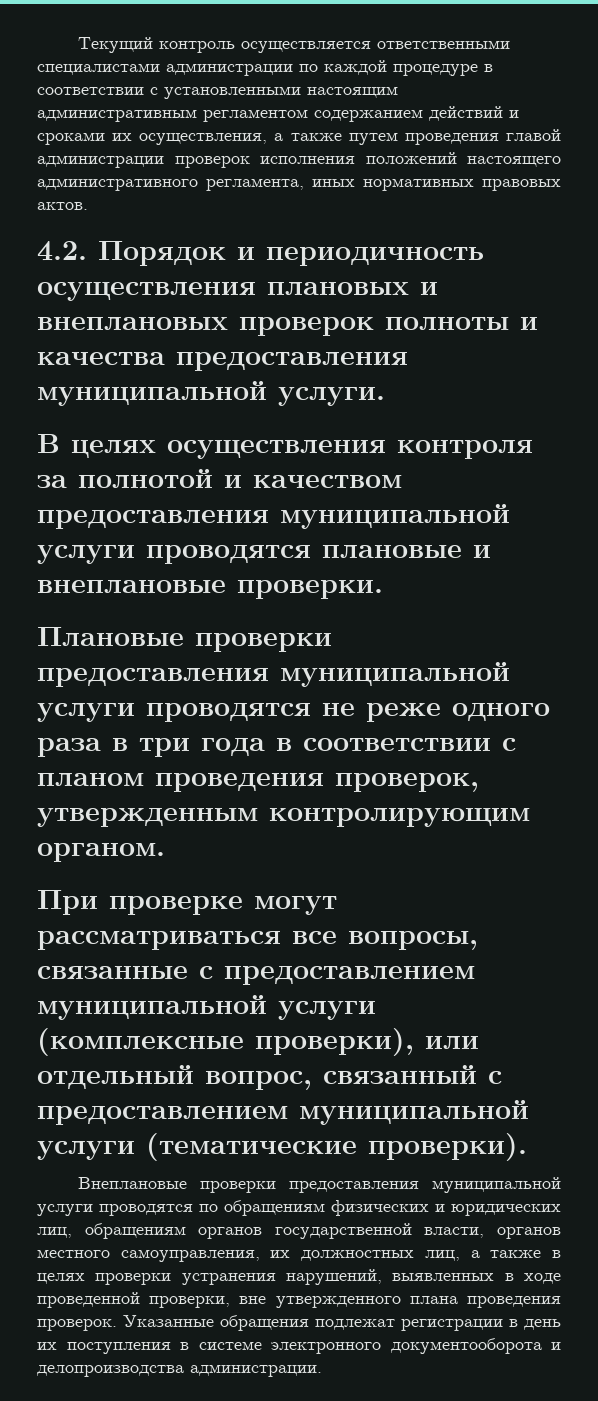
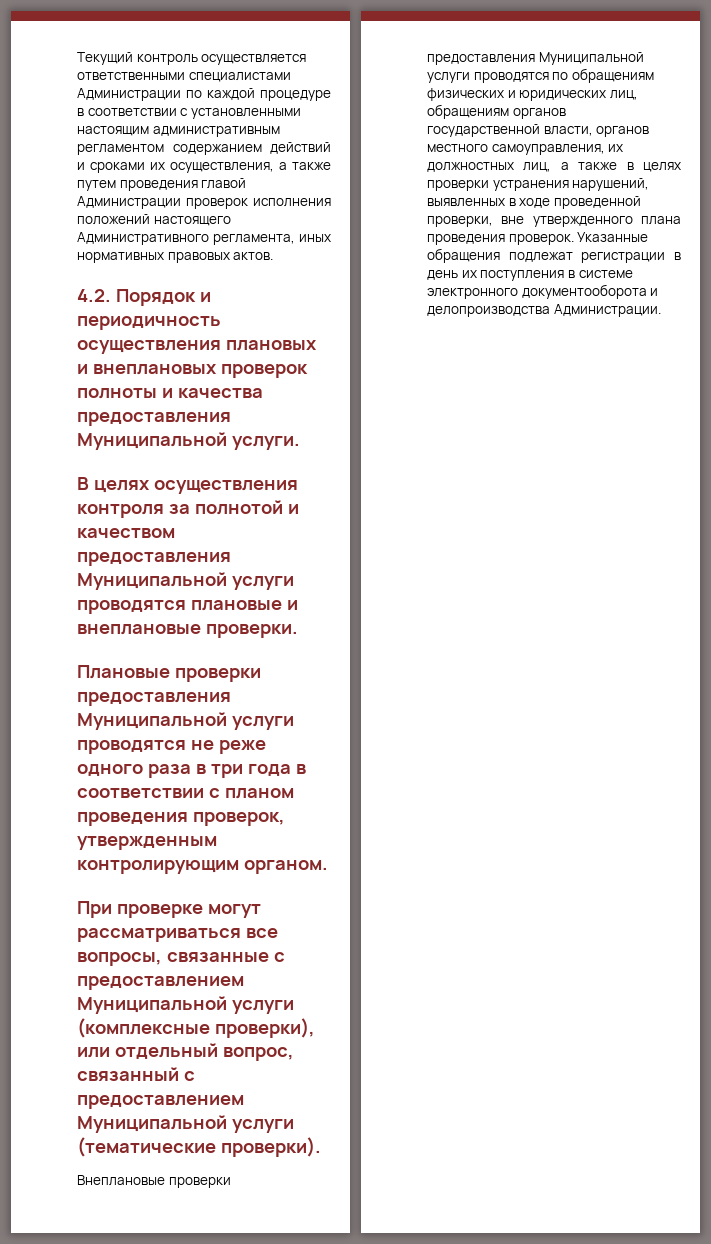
- Текущий контроль осуществляется ответственными специалистами администрации по каждой процедуре в соответствии с установленными настоящим административным регламентом содержанием действий и сроками их осуществления, а также путем проведения главой администрации проверок исполнения положений настоящего административного регламента, иных нормативных правовых актов.
+ Текущий контроль осуществляется ответственными специалистами Администрации по каждой процедуре в соответствии с установленными настоящим административным регламентом содержанием действий и сроками их осуществления, а также путем проведения главой Администрации проверок исполнения положений настоящего Административного регламента, иных нормативных правовых актов.
- 4.2. Порядок и периодичность осуществления плановых и внеплановых проверок полноты и качества предоставления муниципальной услуги.
+ 4.2. Порядок и периодичность осуществления плановых и внеплановых проверок полноты и качества предоставления Муниципальной услуги.
- В целях осуществления контроля за полнотой и качеством предоставления муниципальной услуги проводятся плановые и внеплановые проверки.
+ В целях осуществления контроля за полнотой и качеством предоставления Муниципальной услуги проводятся плановые и внеплановые проверки.
- Плановые проверки предоставления муниципальной услуги проводятся не реже одного раза в три года в соответствии с планом проведения проверок, утвержденным контролирующим органом.
+ Плановые проверки предоставления Муниципальной услуги проводятся не реже одного раза в три года в соответствии с планом проведения проверок, утвержденным контролирующим органом.
- При проверке могут рассматриваться все вопросы, связанные с предоставлением муниципальной услуги (комплексные проверки), или отдельный вопрос, связанный с предоставлением муниципальной услуги (тематические проверки).
+ При проверке могут рассматриваться все вопросы, связанные с предоставлением Муниципальной услуги (комплексные проверки), или отдельный вопрос, связанный с предоставлением Муниципальной услуги (тематические проверки).
- Внеплановые проверки предоставления муниципальной услуги проводятся по обращениям физических и юридических лиц, обращениям органов государственной власти, органов местного самоуправления, их должностных лиц, а также в целях проверки устранения нарушений, выявленных в ходе проведенной проверки, вне утвержденного плана проведения проверок.
+ Внеплановые проверки предоставления Муниципальной услуги проводятся по обращениям физических и юридических лиц, обращениям органов государственной власти, органов местного самоуправления, их должностных лиц, а также в целях проверки устранения нарушений, выявленных в ходе проведенной проверки, вне утвержденного плана проведения проверок.
- Указанные обращения подлежат регистрации в день их поступления в системе электронного документооборота и делопроизводства администрации.
+ Указанные обращения подлежат регистрации в день их поступления в системе электронного документооборота и делопроизводства Администрации.

